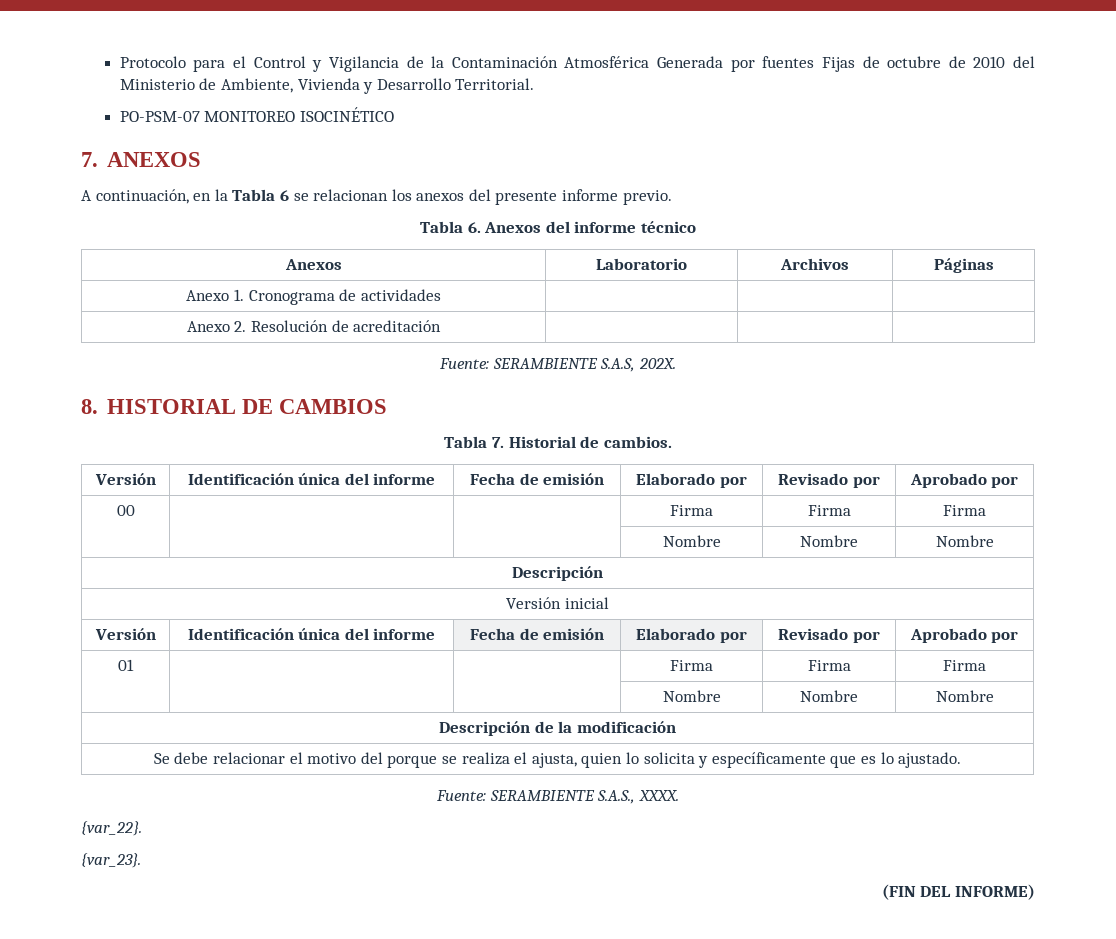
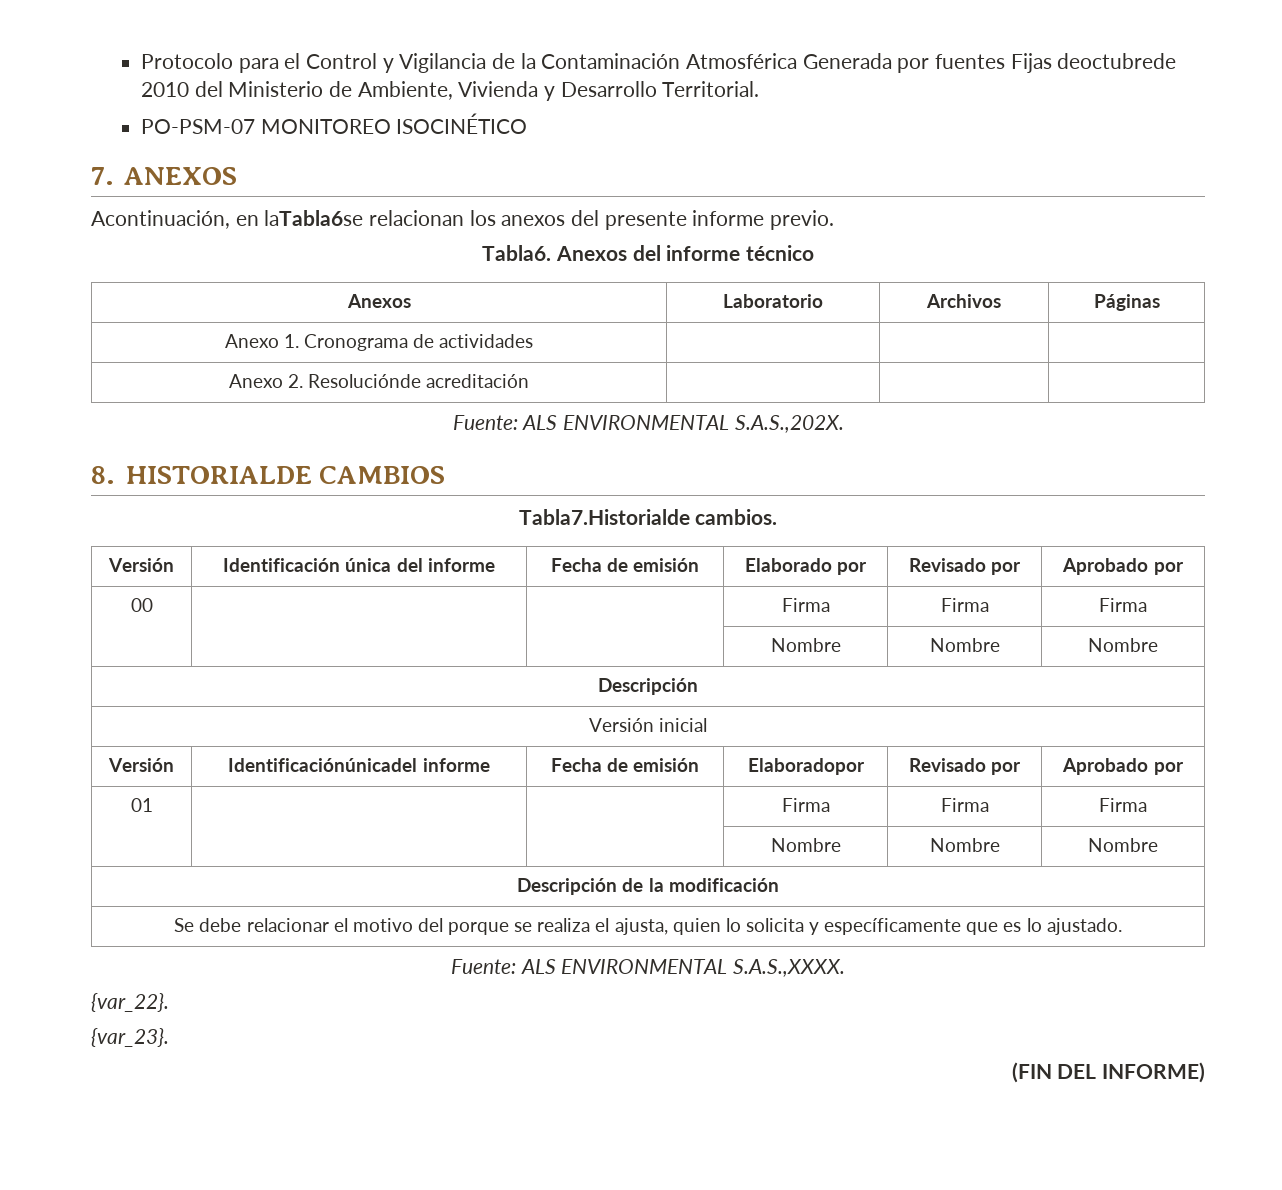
- Protocolo para el Control y Vigilancia de la Contaminación Atmosférica Generada por fuentes Fijas de octubre de 2010 del Ministerio de Ambiente, Vivienda y Desarrollo Territorial.
+ Protocolo para el Control y Vigilancia de la Contaminación Atmosférica Generada por fuentes Fijas deoctubrede 2010 del Ministerio de Ambiente, Vivienda y Desarrollo Territorial.
- A continuación, en la Tabla 6 se relacionan los anexos del presente informe previo.
+ Acontinuación, en laTabla6se relacionan los anexos del presente informe previo.
- Tabla 6. Anexos del informe técnico
+ Tabla6. Anexos del informe técnico
- Anexo 2. Resolución de acreditación | | |
+ Anexo 2. Resoluciónde acreditación | | |
- Fuente: SERAMBIENTE S.A.S, 202X.
+ Fuente: ALS ENVIRONMENTAL S.A.S.,202X.
- 8. HISTORIAL DE CAMBIOS
+ 8. HISTORIALDE CAMBIOS
- Tabla 7. Historial de cambios.
+ Tabla7.Historialde cambios.
  Versión inicial
- Versión | Identificación única del informe | Fecha de emisión | Elaborado por | Revisado por | Aprobado por
+ Versión | Identificaciónúnicadel informe | Fecha de emisión | Elaboradopor | Revisado por | Aprobado por
- Fuente: SERAMBIENTE S.A.S., XXXX.
+ Fuente: ALS ENVIRONMENTAL S.A.S.,XXXX.

